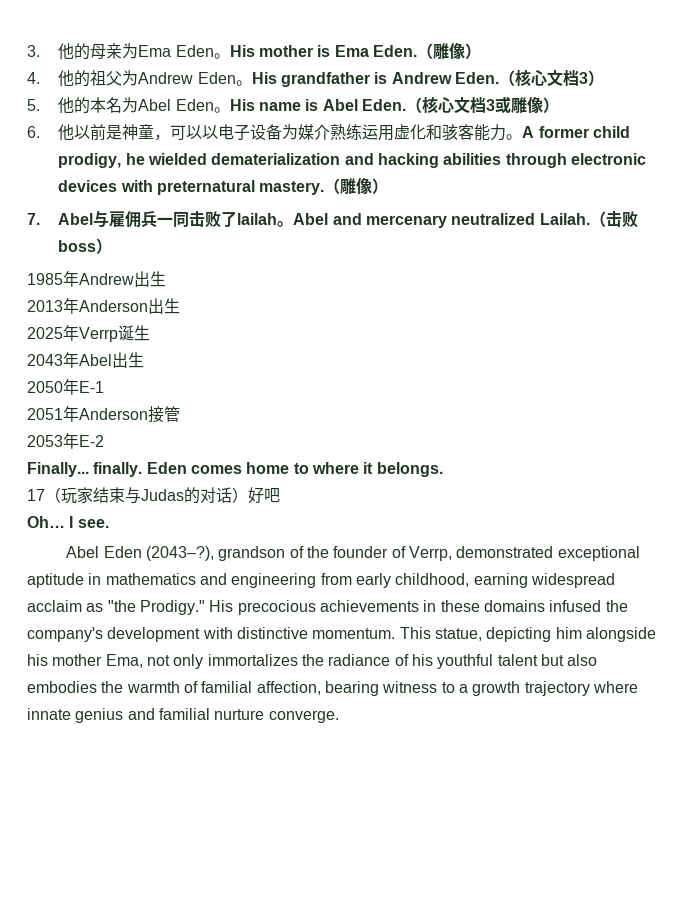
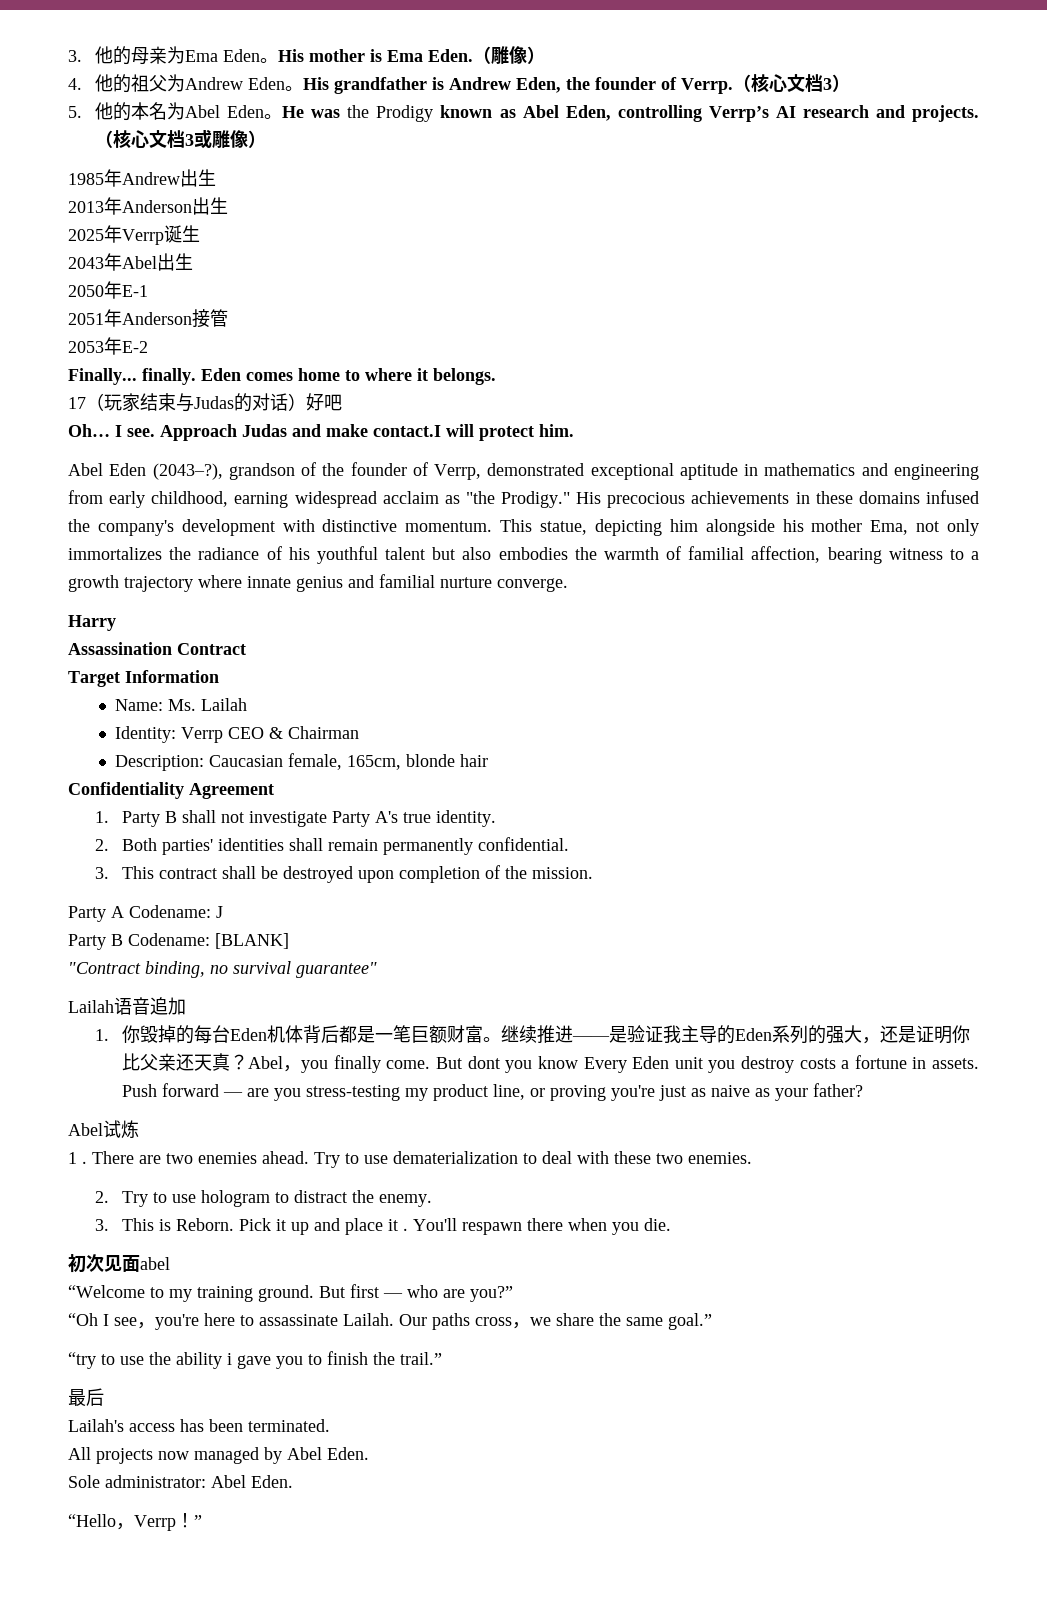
- His grandfather is Andrew Eden.
+ His grandfather is Andrew Eden, the founder of Verrp.
- His name is Abel Eden.
+ He was the Prodigy known as Abel Eden, controlling Verrp’s AI research and projects.
- 6.他以前是神童，可以以电子设备为媒介熟练运用虚化和骇客能力。A former child prodigy, he wielded dematerialization and hacking abilities through electronic devices with preternatural mastery.（雕像）
- 7. Abel与雇佣兵一同击败了lailah。Abel and mercenary neutralized Lailah.（击败boss）
+ Approach Judas and make contact.I will protect him.
+ Harry
+ Assassination Contract
+ Target Information
+ Name: Ms. Lailah
+ Identity: Verrp CEO & Chairman
+ Description: Caucasian female, 165cm, blonde hair
+ Confidentiality Agreement
+ 1. Party B shall not investigate Party A's true identity.
+ 2. Both parties' identities shall remain permanently confidential.
+ 3. This contract shall be destroyed upon completion of the mission.
+ Party A Codename: J
+ Party B Codename: [BLANK]
+ "Contract binding, no survival guarantee"
+ Lailah语音追加
+ 1.你毁掉的每台Eden机体背后都是一笔巨额财富。继续推进——是验证我主导的Eden系列的强大，还是证明你比父亲还天真？Abel，you finally come. But dont you know Every Eden unit you destroy costs a fortune in assets. Push forward — are you stress-testing my product line, or proving you're just as naive as your father?
+ Abel试炼
+ 1 . There are two enemies ahead. Try to use dematerialization to deal with these two enemies.
+ 2. Try to use hologram to distract the enemy.
+ 3. This is Reborn. Pick it up and place it . You'll respawn there when you die.
+ 初次见面abel
+ “Welcome to my training ground. But first — who are you?”
+ “Oh I see，you're here to assassinate Lailah. Our paths cross，we share the same goal.”
+ “try to use the ability i gave you to finish the trail.”
+ 最后
+ Lailah's access has been terminated.
+ All projects now managed by Abel Eden.
+ Sole administrator: Abel Eden.
+ “Hello，Verrp！”

